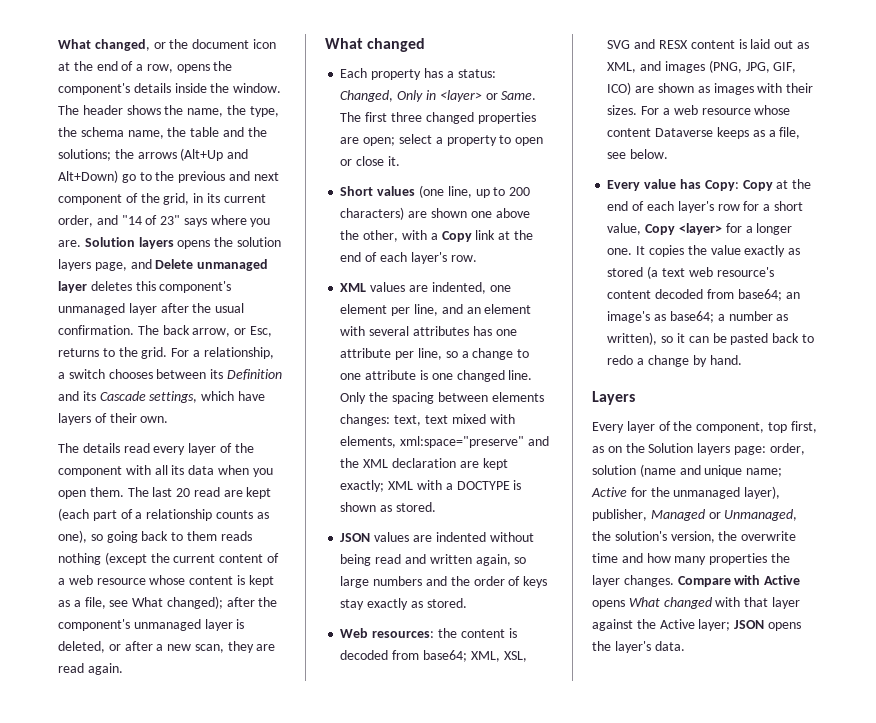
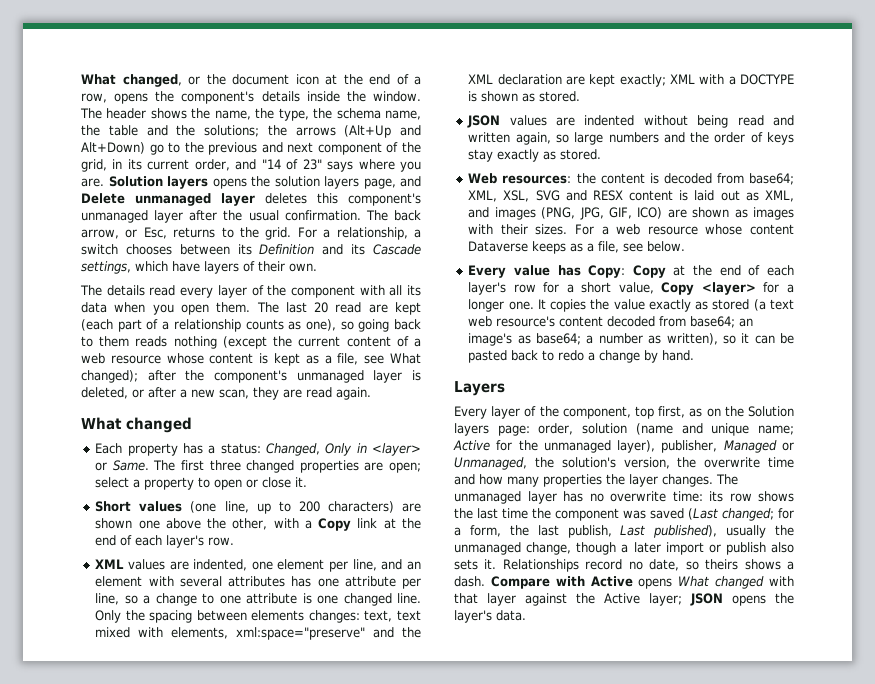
+ The unmanaged layer has no overwrite time: its row shows the last time the component was saved (Last changed; for a form, the last publish, Last published), usually the unmanaged change, though a later import or publish also sets it. Relationships record no date, so theirs shows a dash.

